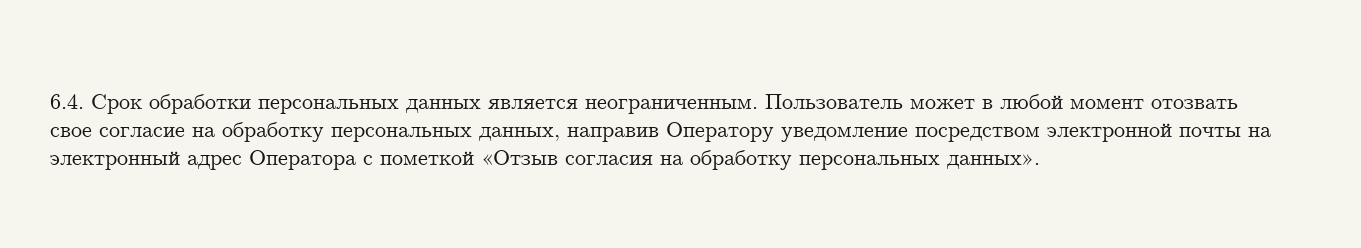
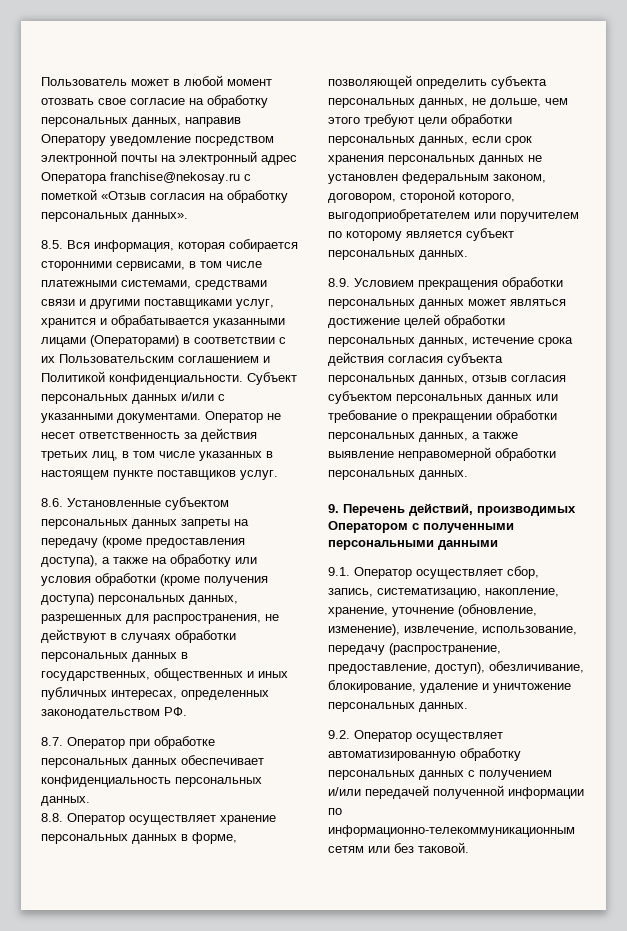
- 6.4. Срок обработки персональных данных является неограниченным. Пользователь может в любой момент отозвать свое согласие на обработку персональных данных, направив Оператору уведомление посредством электронной почты на электронный адрес Оператора с пометкой «Отзыв согласия на обработку персональных данных».
+ Пользователь может в любой момент отозвать свое согласие на обработку персональных данных, направив Оператору уведомление посредством электронной почты на электронный адрес Оператора franchise@nekosay.ru с пометкой «Отзыв согласия на обработку персональных данных».
+ 8.5. Вся информация, которая собирается сторонними сервисами, в том числе платежными системами, средствами связи и другими поставщиками услуг, хранится и обрабатывается указанными лицами (Операторами) в соответствии с их Пользовательским соглашением и Политикой конфиденциальности. Субъект персональных данных и/или с указанными документами. Оператор не несет ответственность за действия третьих лиц, в том числе указанных в настоящем пункте поставщиков услуг.
+ 8.6. Установленные субъектом персональных данных запреты на передачу (кроме предоставления доступа), а также на обработку или условия обработки (кроме получения доступа) персональных данных, разрешенных для распространения, не действуют в случаях обработки персональных данных в государственных, общественных и иных публичных интересах, определенных законодательством РФ.
+ 8.7. Оператор при обработке персональных данных обеспечивает конфиденциальность персональных данных.
+ 8.8. Оператор осуществляет хранение персональных данных в форме, позволяющей определить субъекта персональных данных, не дольше, чем этого требуют цели обработки персональных данных, если срок хранения персональных данных не установлен федеральным законом, договором, стороной которого, выгодоприобретателем или поручителем по которому является субъект персональных данных.
+ 8.9. Условием прекращения обработки персональных данных может являться достижение целей обработки персональных данных, истечение срока действия согласия субъекта персональных данных, отзыв согласия субъектом персональных данных или требование о прекращении обработки персональных данных, а также выявление неправомерной обработки персональных данных.
+ 9. Перечень действий, производимых Оператором с полученными персональными данными
+ 9.1. Оператор осуществляет сбор, запись, систематизацию, накопление, хранение, уточнение (обновление, изменение), извлечение, использование, передачу (распространение, предоставление, доступ), обезличивание, блокирование, удаление и уничтожение персональных данных.
+ 9.2. Оператор осуществляет автоматизированную обработку персональных данных с получением и/или передачей полученной информации по информационно-телекоммуникационным сетям или без таковой.

